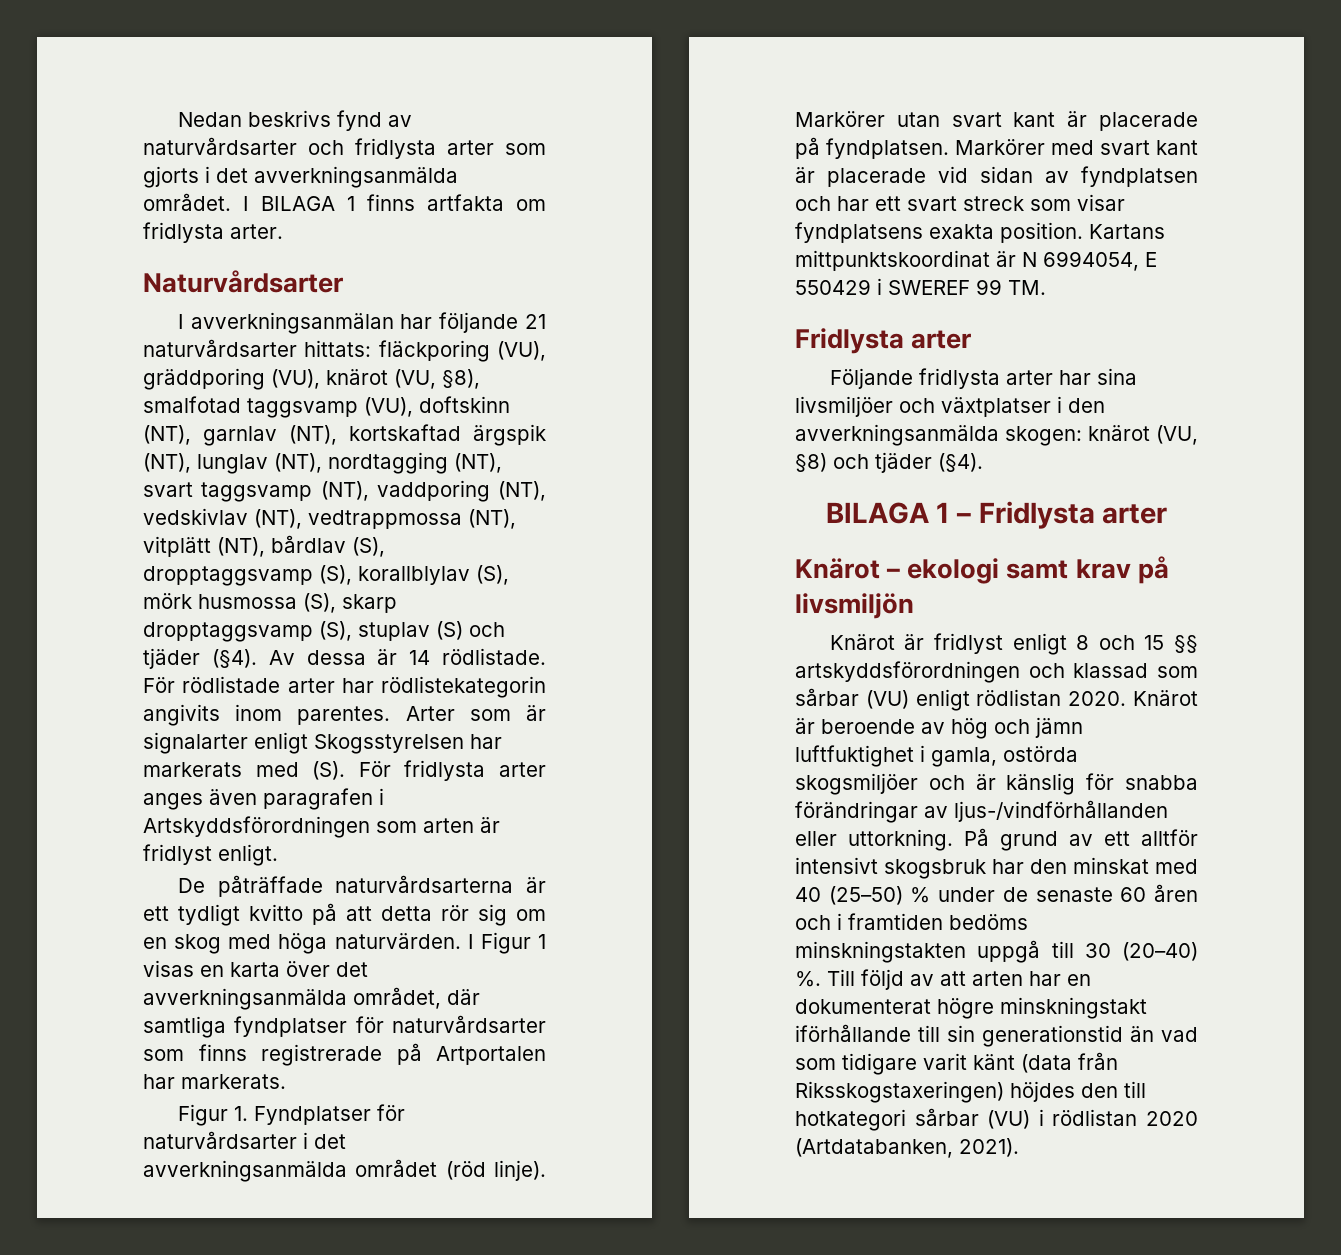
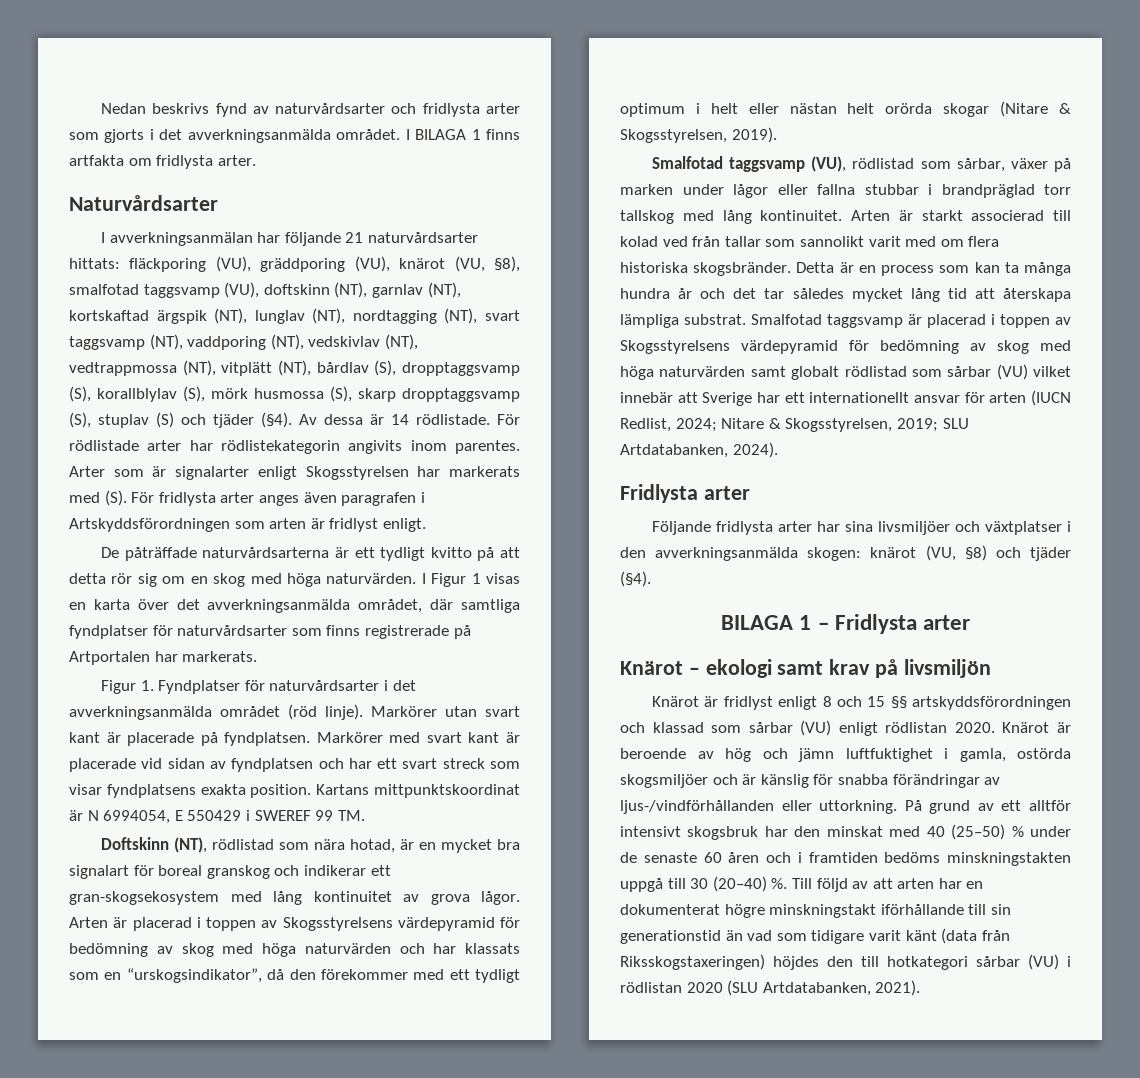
+ Doftskinn (NT), rödlistad som nära hotad, är en mycket bra signalart för boreal granskog och indikerar ett gran-skogsekosystem med lång kontinuitet av grova lågor. Arten är placerad i toppen av Skogsstyrelsens värdepyramid för bedömning av skog med höga naturvärden och har klassats som en “urskogsindikator”, då den förekommer med ett tydligt optimum i helt eller nästan helt orörda skogar (Nitare & Skogsstyrelsen, 2019).
+ Smalfotad taggsvamp (VU), rödlistad som sårbar, växer på marken under lågor eller fallna stubbar i brandpräglad torr tallskog med lång kontinuitet. Arten är starkt associerad till kolad ved från tallar som sannolikt varit med om flera historiska skogsbränder. Detta är en process som kan ta många hundra år och det tar således mycket lång tid att återskapa lämpliga substrat. Smalfotad taggsvamp är placerad i toppen av Skogsstyrelsens värdepyramid för bedömning av skog med höga naturvärden samt globalt rödlistad som sårbar (VU) vilket innebär att Sverige har ett internationellt ansvar för arten (IUCN Redlist, 2024; Nitare & Skogsstyrelsen, 2019; SLU Artdatabanken, 2024).
- Till följd av att arten har en dokumenterat högre minskningstakt iförhållande till sin generationstid än vad som tidigare varit känt (data från Riksskogstaxeringen) höjdes den till hotkategori sårbar (VU) i rödlistan 2020 (Artdatabanken, 2021).
+ Till följd av att arten har en dokumenterat högre minskningstakt iförhållande till sin generationstid än vad som tidigare varit känt (data från Riksskogstaxeringen) höjdes den till hotkategori sårbar (VU) i rödlistan 2020 (SLU Artdatabanken, 2021).

